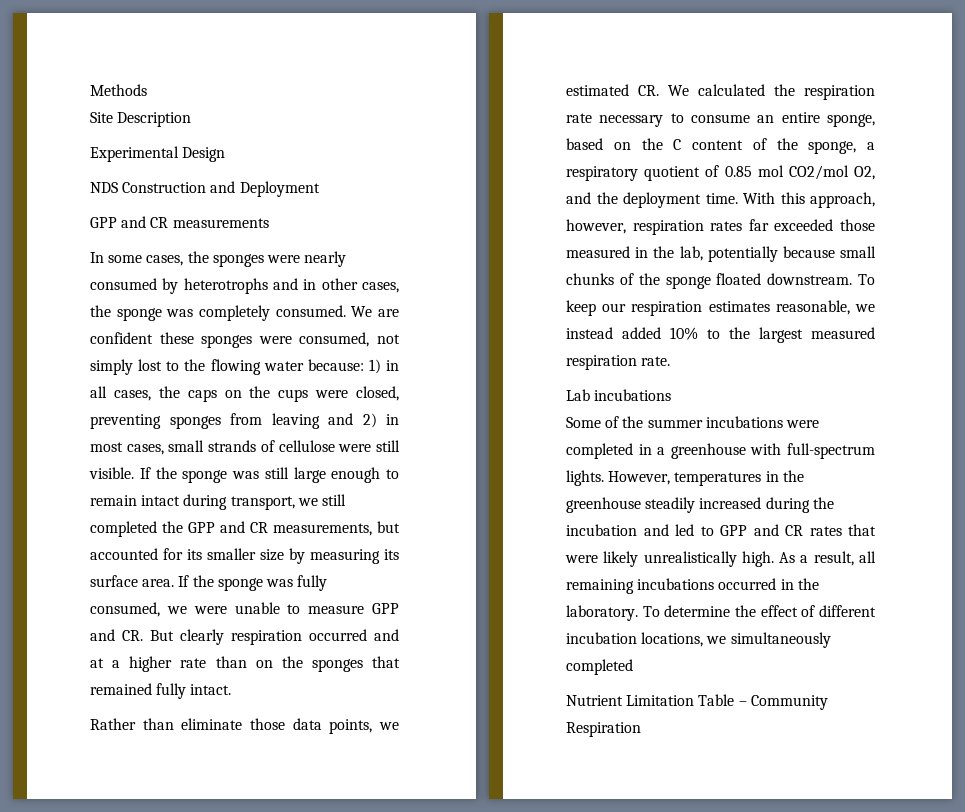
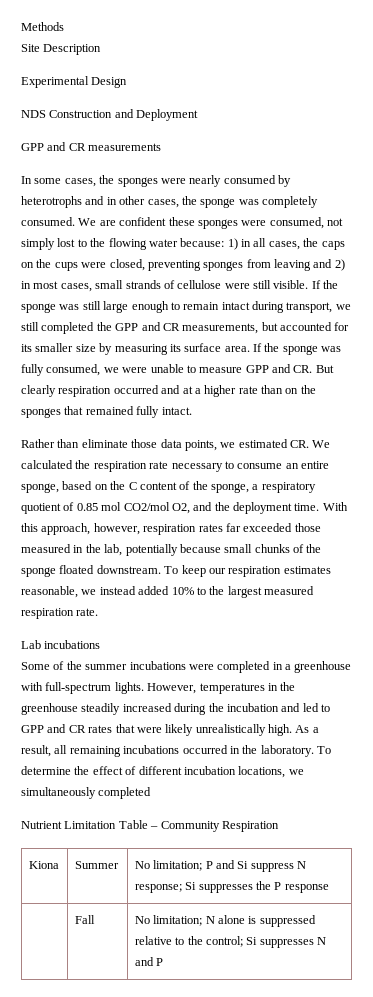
+ Kiona | Summer | No limitation; P and Si suppress N response; Si suppresses the P response
+ | Fall | No limitation; N alone is suppressed relative to the control; Si suppresses N and P

